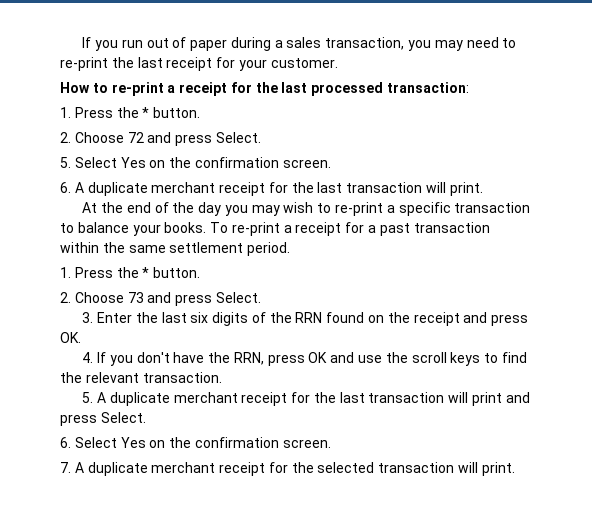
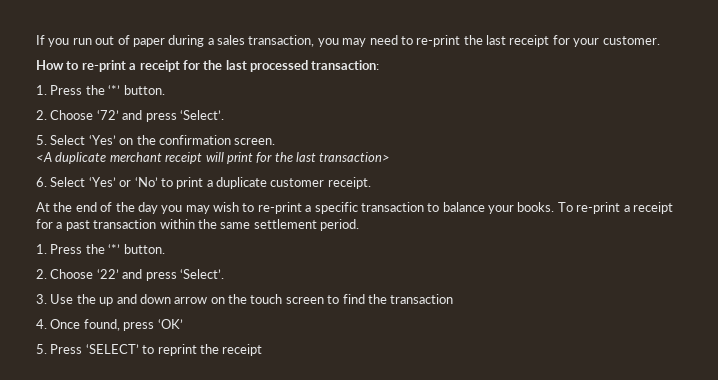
  How to re-print a receipt for the last processed transaction:
- 1. Press the * button.
- 2. Choose 72 and press Select.
+ 1. Press the ‘*’ button.
+ 2. Choose ‘72’ and press ‘Select’.
- 5. Select Yes on the confirmation screen.
- 6. A duplicate merchant receipt for the last transaction will print.
+ 5. Select ‘Yes’ on the confirmation screen.
+ <A duplicate merchant receipt will print for the last transaction>
+ 6. Select ‘Yes’ or ‘No’ to print a duplicate customer receipt.
  To re-print a receipt for a past transaction within the same settlement period.
- 1. Press the * button.
- 2. Choose 73 and press Select.
+ 1. Press the ‘*’ button.
+ 2. Choose ‘22’ and press ‘Select’.
- 3. Enter the last six digits of the RRN found on the receipt and press OK.
- 4. If you don't have the RRN, press OK and use the scroll keys to find the relevant transaction.
- 5. A duplicate merchant receipt for the last transaction will print and press Select.
- 6. Select Yes on the confirmation screen.
- 7. A duplicate merchant receipt for the selected transaction will print.
+ 3. Use the up and down arrow on the touch screen to find the transaction
+ 4. Once found, press ‘OK’
+ 5. Press ‘SELECT’ to reprint the receipt

